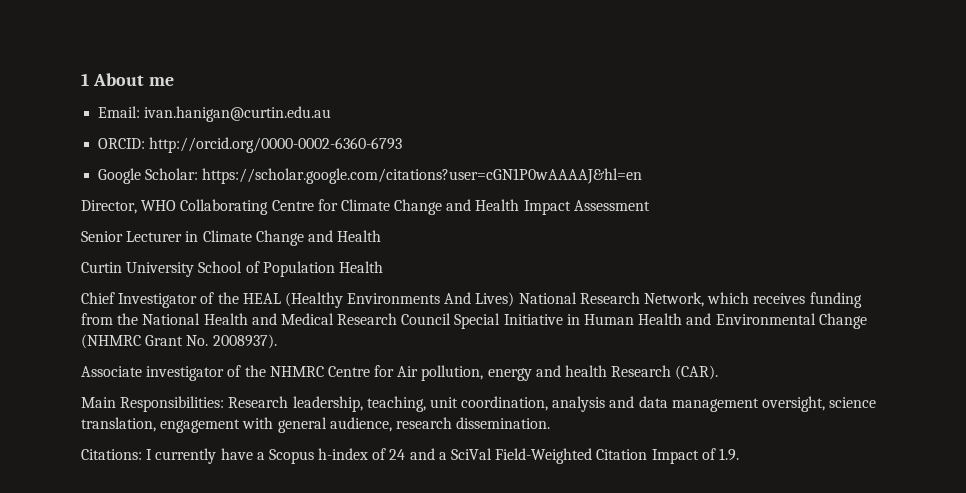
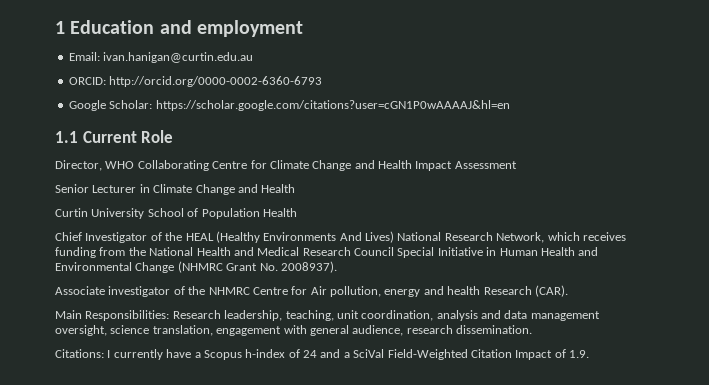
- 1 About me
+ 1 Education and employment
+ 1.1 Current Role

